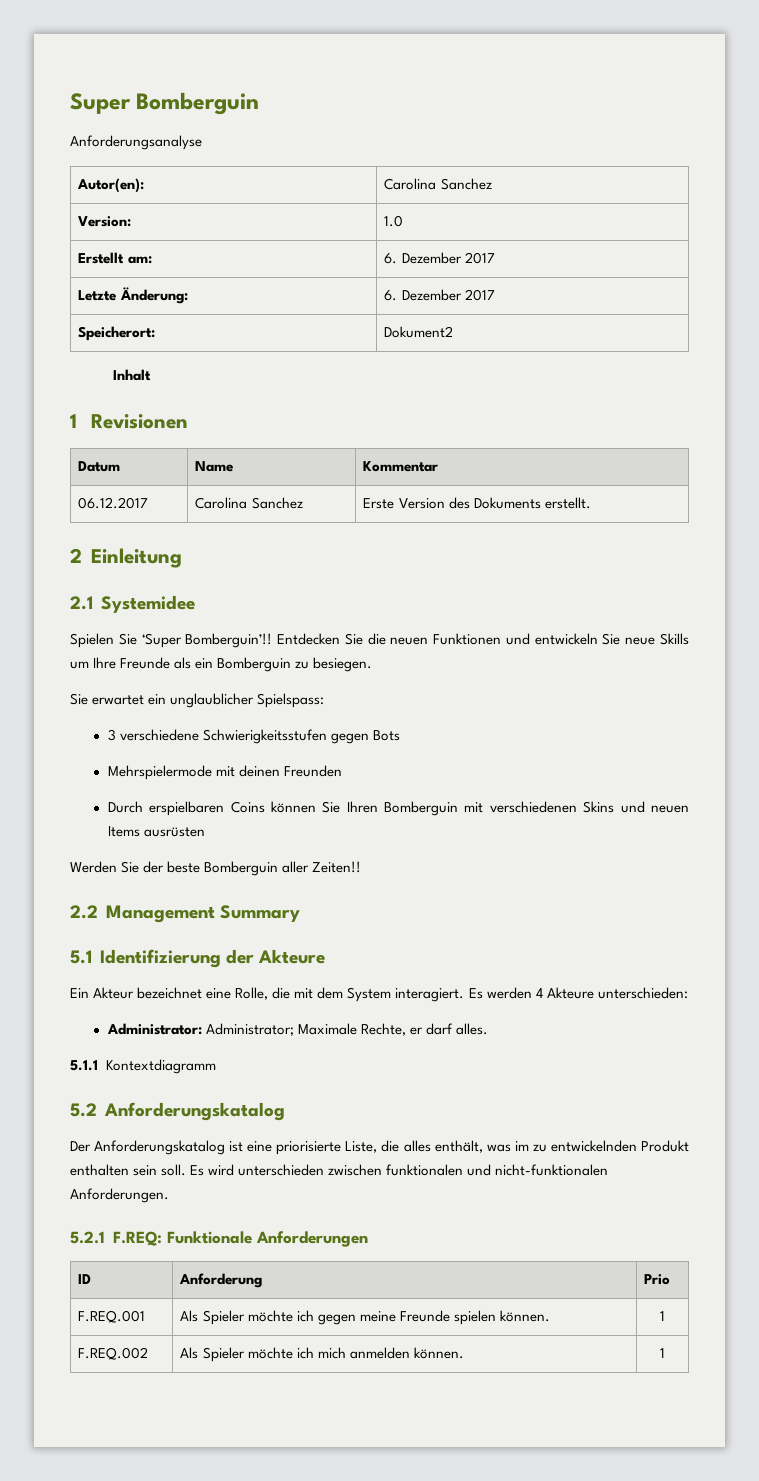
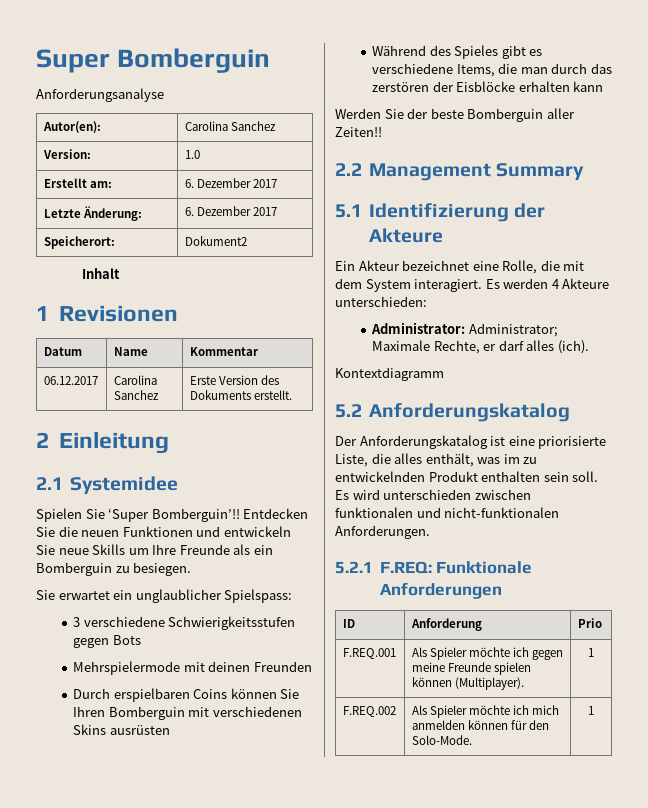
- Durch erspielbaren Coins können Sie Ihren Bomberguin mit verschiedenen Skins und neuen Items ausrüsten
+ Durch erspielbaren Coins können Sie Ihren Bomberguin mit verschiedenen Skins ausrüsten
+ Während des Spieles gibt es verschiedene Items, die man durch das zerstören der Eisblöcke erhalten kann
- Administrator: Administrator; Maximale Rechte, er darf alles.
- 5.1.1 Kontextdiagramm
+ Administrator: Administrator; Maximale Rechte, er darf alles (ich).
+ Kontextdiagramm
- F.REQ.001 | Als Spieler möchte ich gegen meine Freunde spielen können. | 1
+ F.REQ.001 | Als Spieler möchte ich gegen meine Freunde spielen können (Multiplayer). | 1
- F.REQ.002 | Als Spieler möchte ich mich anmelden können. | 1
+ F.REQ.002 | Als Spieler möchte ich mich anmelden können für den Solo-Mode. | 1

